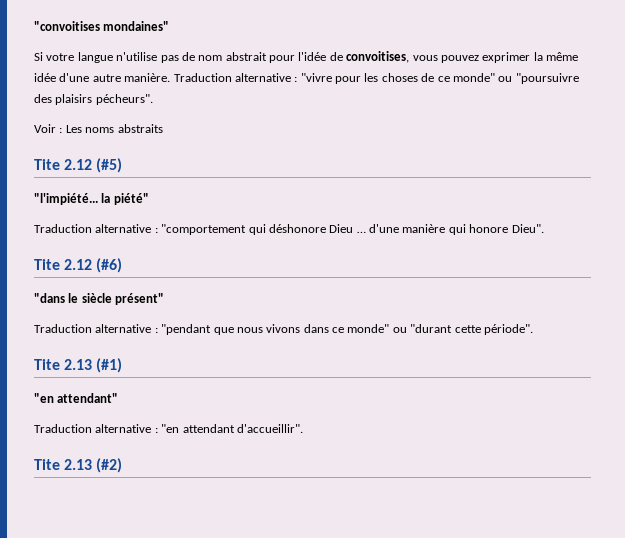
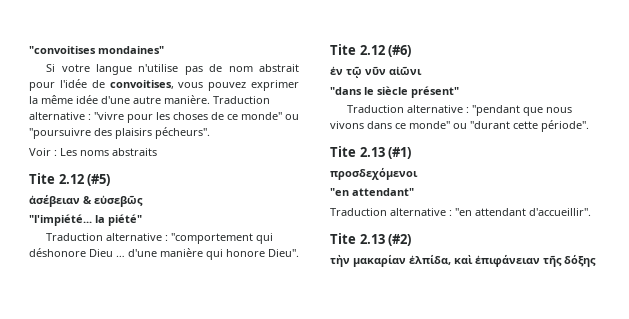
+ ἀσέβειαν & εὐσεβῶς
+ ἐν τῷ νῦν αἰῶνι
+ προσδεχόμενοι
+ τὴν μακαρίαν ἐλπίδα, καὶ ἐπιφάνειαν τῆς δόξης

